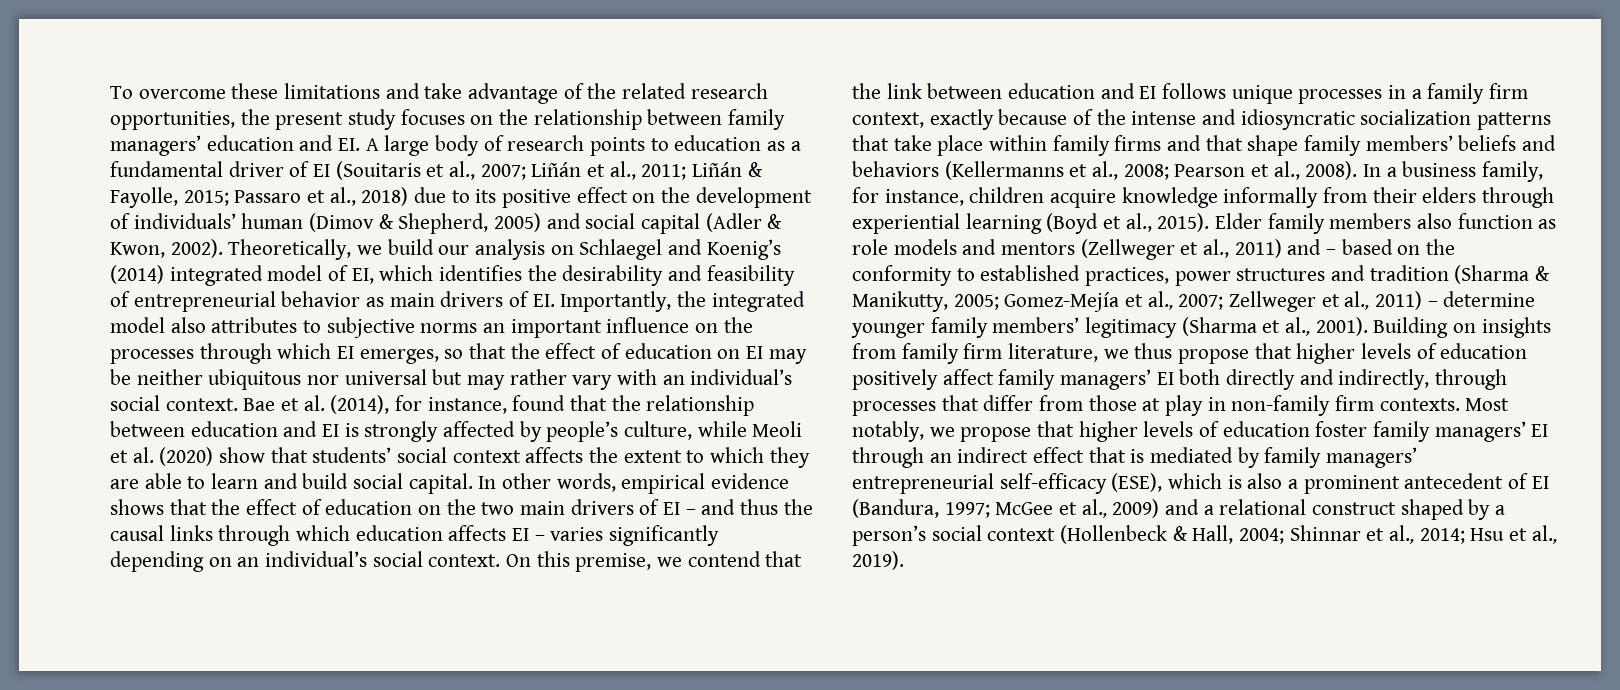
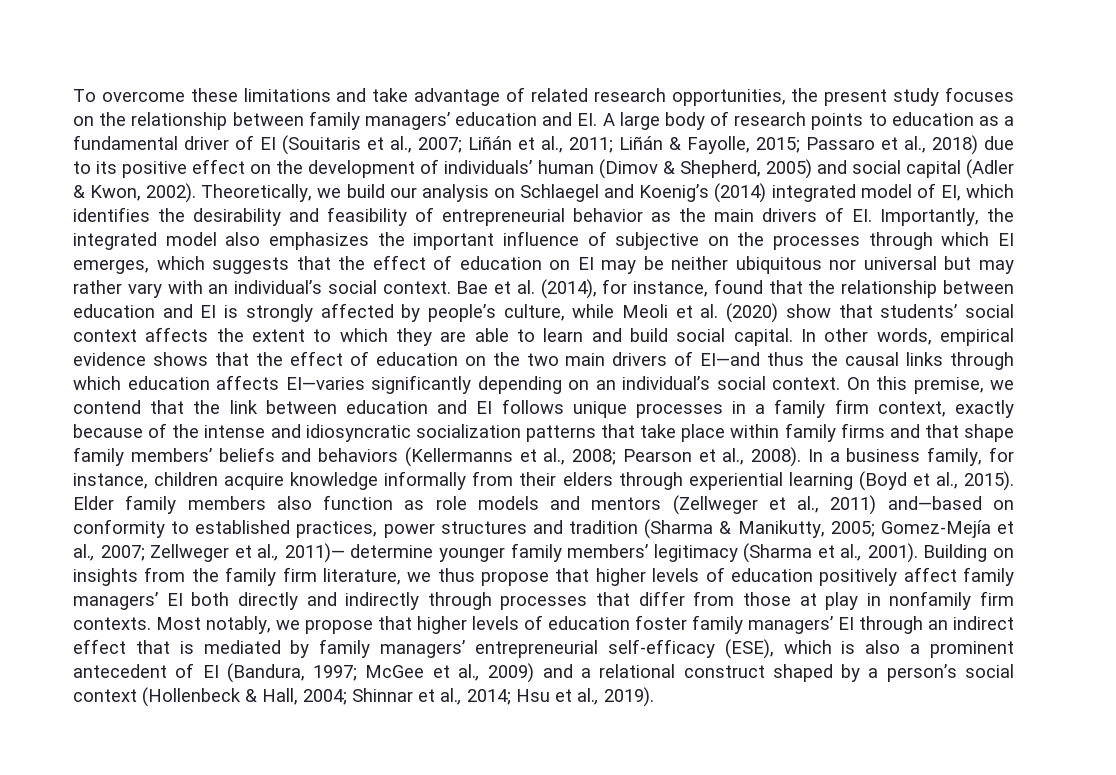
- To overcome these limitations and take advantage of the related research opportunities, the present study focuses on the relationship between family managers’ education and EI. A large body of research points to education as a fundamental driver of EI (Souitaris et al., 2007;
+ To overcome these limitations and take advantage of related research opportunities, the present study focuses on the relationship between family managers’ education and EI. A large body of research points to education as a fundamental driver of EI (Souitaris et al., 2007;
- Theoretically, we build our analysis on Schlaegel and Koenig’s (2014) integrated model of EI, which identifies the desirability and feasibility of entrepreneurial behavior as main drivers of EI. Importantly, the integrated model also attributes to subjective norms an important influence on the processes through which EI emerges, so that the effect of education on EI may be neither ubiquitous nor universal but may rather vary with an individual’s social context.
+ Theoretically, we build our analysis on Schlaegel and Koenig’s (2014) integrated model of EI, which identifies the desirability and feasibility of entrepreneurial behavior as the main drivers of EI. Importantly, the integrated model also emphasizes the important influence of subjective on the processes through which EI emerges, which suggests that the effect of education on EI may be neither ubiquitous nor universal but may rather vary with an individual’s social context.
- In other words, empirical evidence shows that the effect of education on the two main drivers of EI – and thus the causal links through which education affects EI – varies significantly depending on an individual’s social context.
+ In other words, empirical evidence shows that the effect of education on the two main drivers of EI—and thus the causal links through which education affects EI—varies significantly depending on an individual’s social context.
- Elder family members also function as role models and mentors (Zellweger et al., 2011) and – based on the conformity to established practices, power structures and tradition (Sharma & Manikutty, 2005; Gomez-Mejía et al., 2007; Zellweger et al., 2011) – determine younger family members’ legitimacy (Sharma et al., 2001).
+ Elder family members also function as role models and mentors (Zellweger et al., 2011) and—based on conformity to established practices, power structures and tradition (Sharma & Manikutty, 2005; Gomez-Mejía et al., 2007; Zellweger et al., 2011)— determine younger family members’ legitimacy (Sharma et al., 2001).
- Building on insights from family firm literature, we thus propose that higher levels of education positively affect family managers’ EI both directly and indirectly, through processes that differ from those at play in non-family firm contexts.
+ Building on insights from the family firm literature, we thus propose that higher levels of education positively affect family managers’ EI both directly and indirectly through processes that differ from those at play in nonfamily firm contexts.

